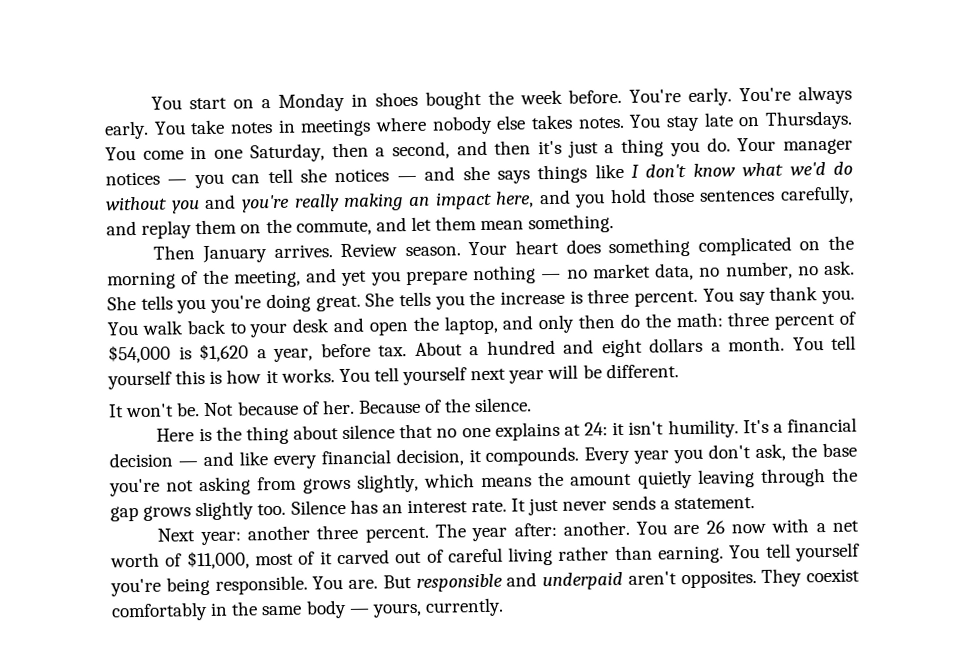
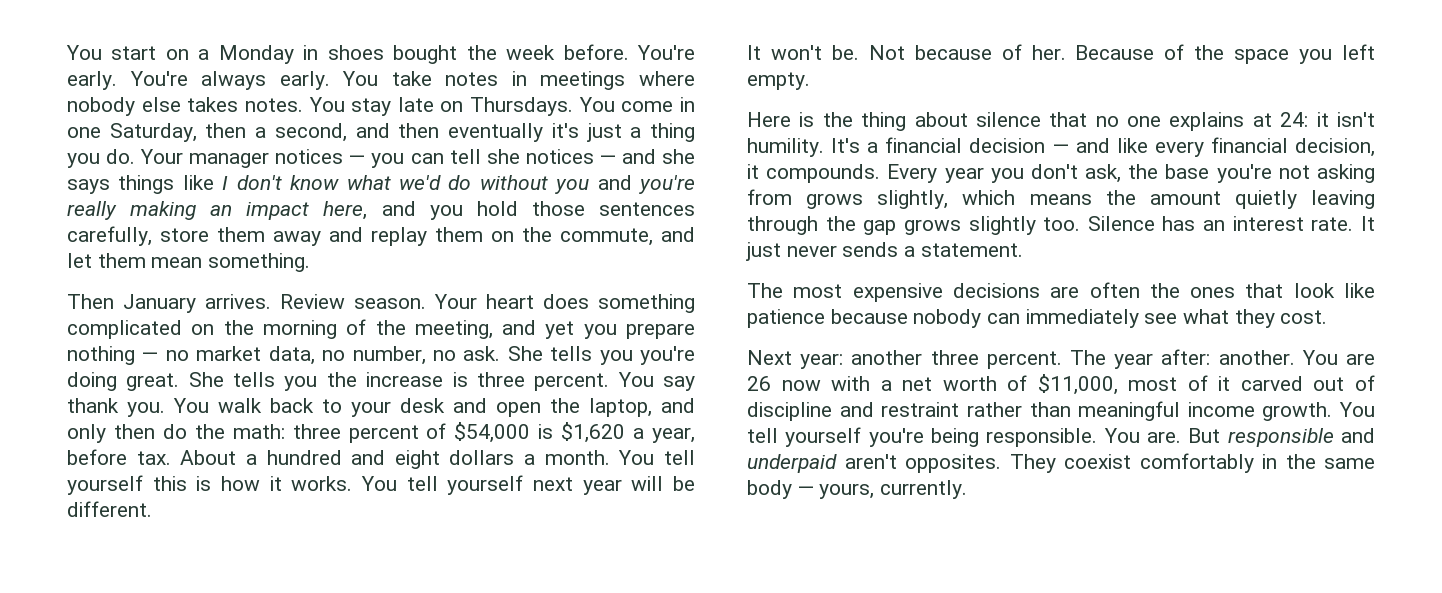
- You come in one Saturday, then a second, and then it's just a thing you do.
+ You come in one Saturday, then a second, and then eventually it's just a thing you do.
- Your manager notices — you can tell she notices — and she says things like I don't know what we'd do without you and you're really making an impact here, and you hold those sentences carefully, and replay them on the commute, and let them mean something.
+ Your manager notices — you can tell she notices — and she says things like I don't know what we'd do without you and you're really making an impact here, and you hold those sentences carefully, store them away and replay them on the commute, and let them mean something.
- Because of the silence.
+ Because of the space you left empty.
+ The most expensive decisions are often the ones that look like patience because nobody can immediately see what they cost.
- You are 26 now with a net worth of $11,000, most of it carved out of careful living rather than earning.
+ You are 26 now with a net worth of $11,000, most of it carved out of discipline and restraint rather than meaningful income growth.

